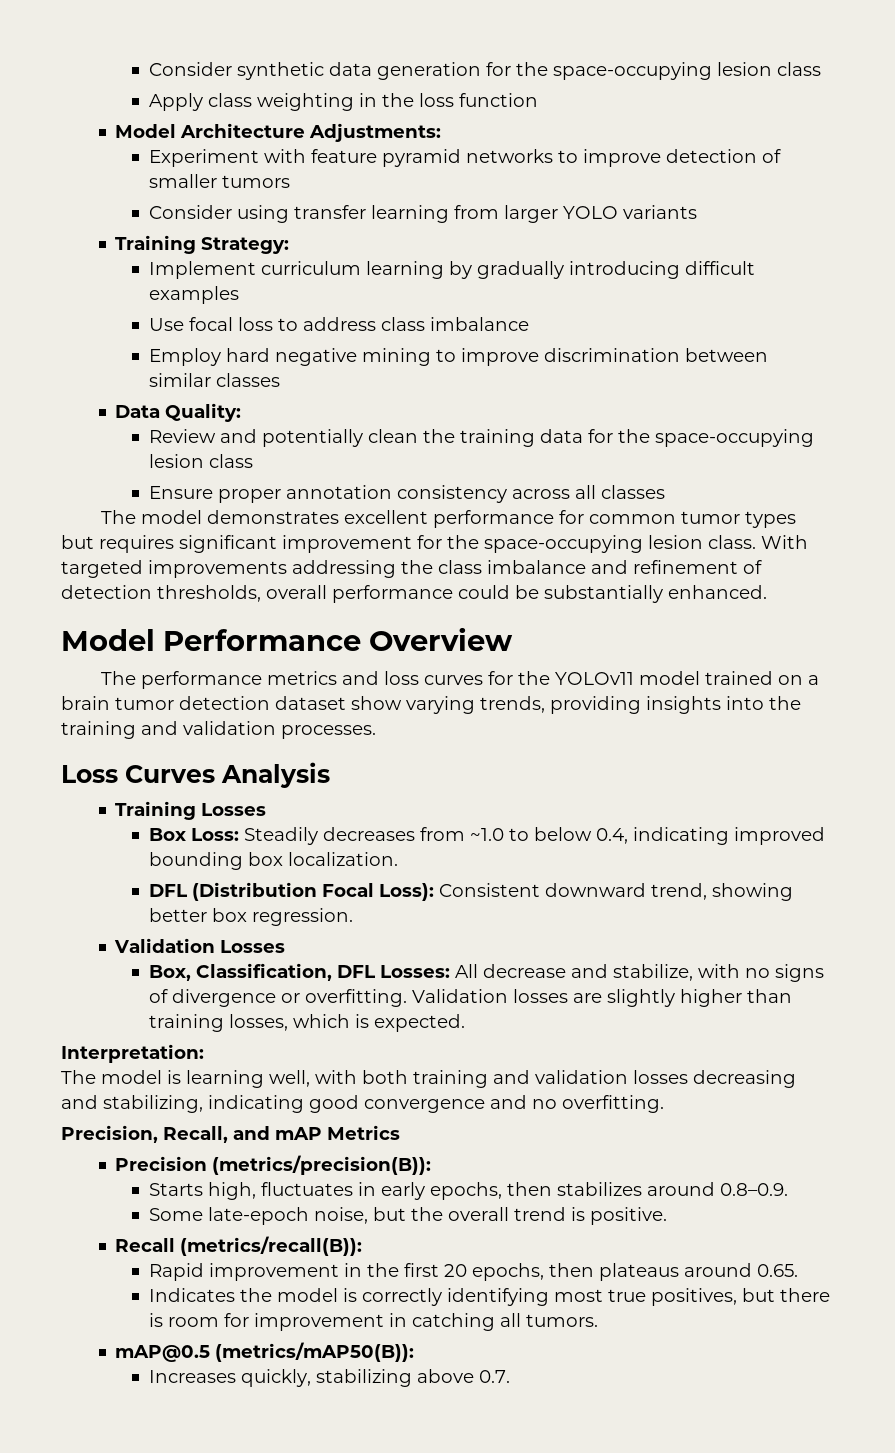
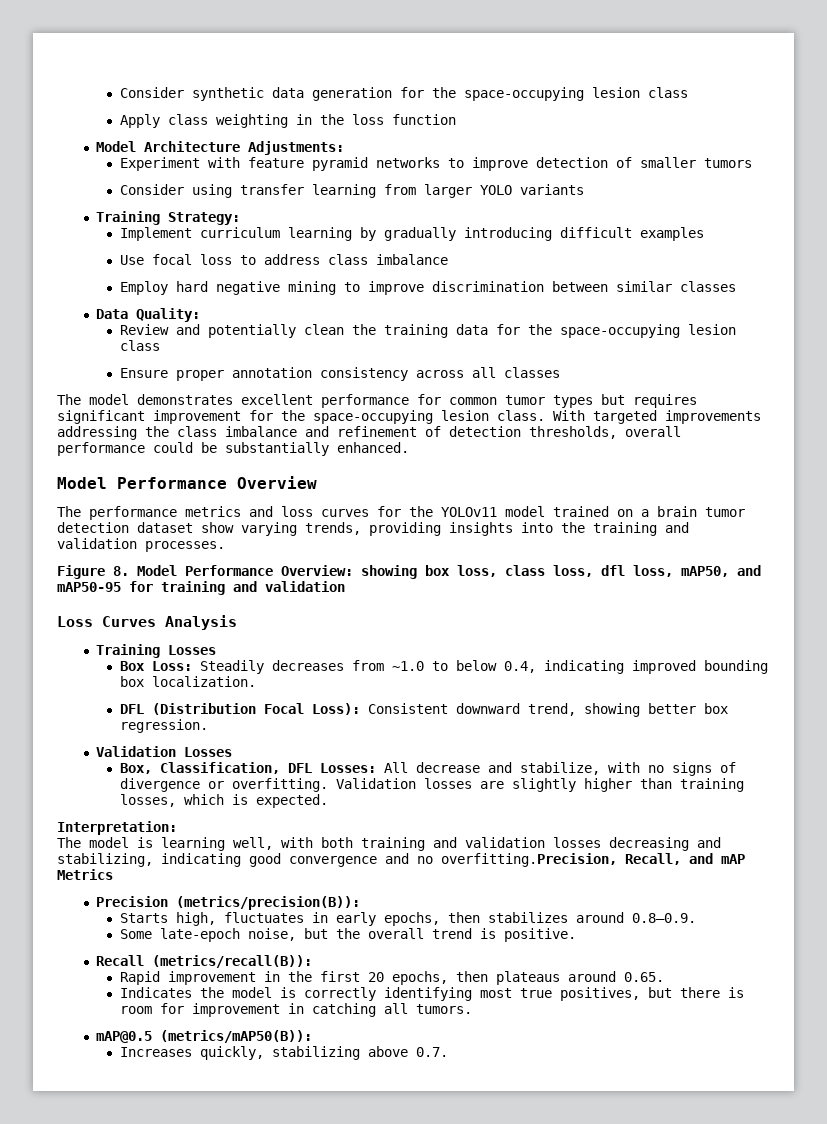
+ Figure 8. Model Performance Overview: showing box loss, class loss, dfl loss, mAP50, and mAP50-95 for training and validation
- The model is learning well, with both training and validation losses decreasing and stabilizing, indicating good convergence and no overfitting.
- Precision, Recall, and mAP Metrics
+ The model is learning well, with both training and validation losses decreasing and stabilizing, indicating good convergence and no overfitting.Precision, Recall, and mAP Metrics

